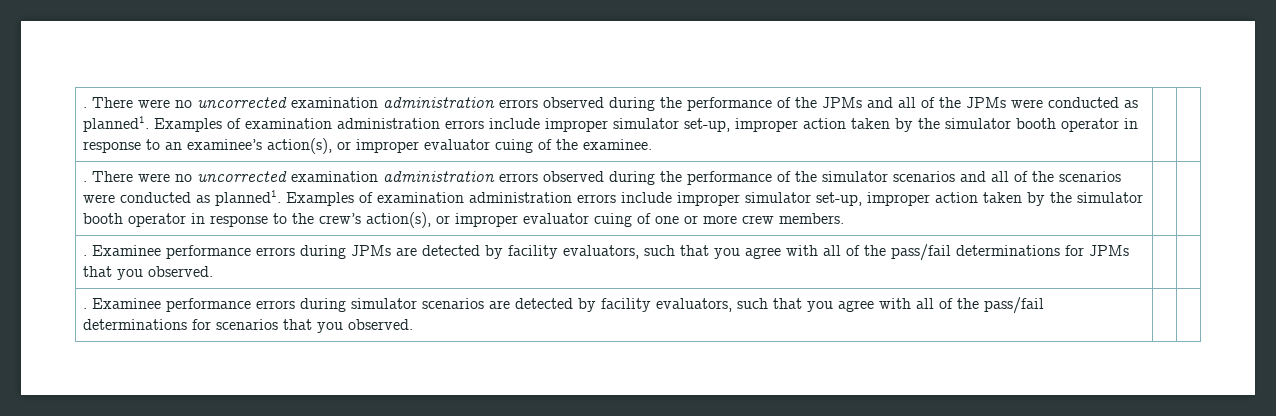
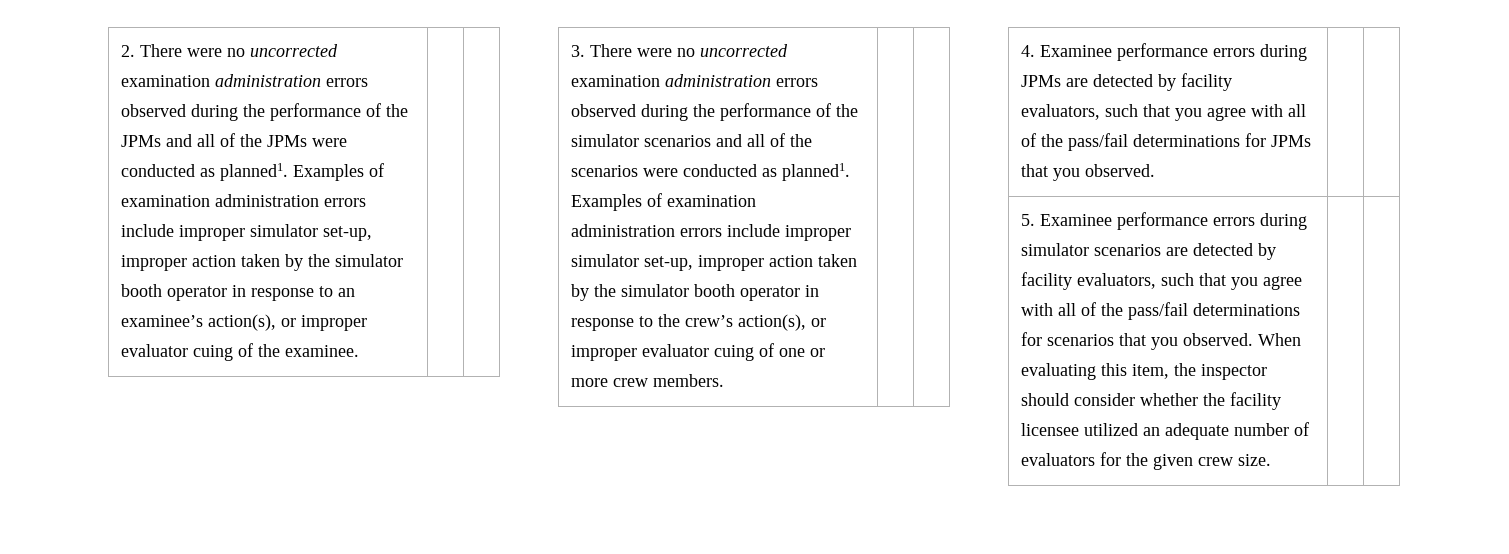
- . There were no uncorrected examination administration errors observed during the performance of the JPMs and all of the JPMs were conducted as planned1.
+ 2. There were no uncorrected examination administration errors observed during the performance of the JPMs and all of the JPMs were conducted as planned1.
- . There were no uncorrected examination administration errors observed during the performance of the simulator scenarios and all of the scenarios were conducted as planned1.
+ 3. There were no uncorrected examination administration errors observed during the performance of the simulator scenarios and all of the scenarios were conducted as planned1.
- . Examinee performance errors during JPMs are detected by facility evaluators, such that you agree with all of the pass/fail determinations for JPMs that you observed. | |
+ 4. Examinee performance errors during JPMs are detected by facility evaluators, such that you agree with all of the pass/fail determinations for JPMs that you observed. | |
- . Examinee performance errors during simulator scenarios are detected by facility evaluators, such that you agree with all of the pass/fail determinations for scenarios that you observed.
+ 5. Examinee performance errors during simulator scenarios are detected by facility evaluators, such that you agree with all of the pass/fail determinations for scenarios that you observed. When evaluating this item, the inspector should consider whether the facility licensee utilized an adequate number of evaluators for the given crew size.

